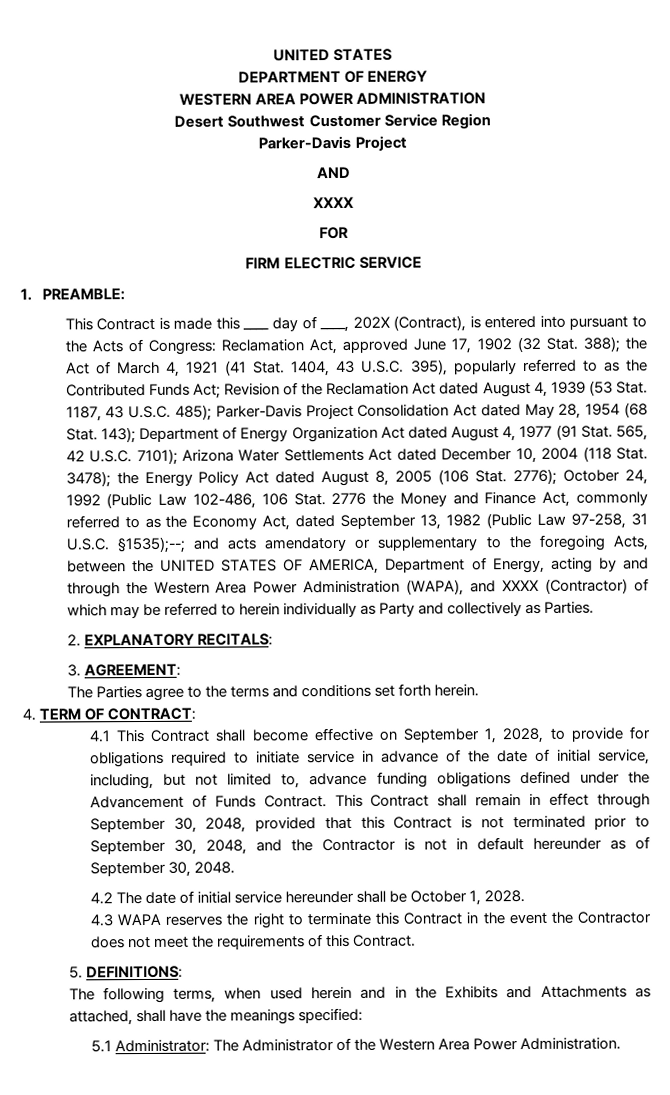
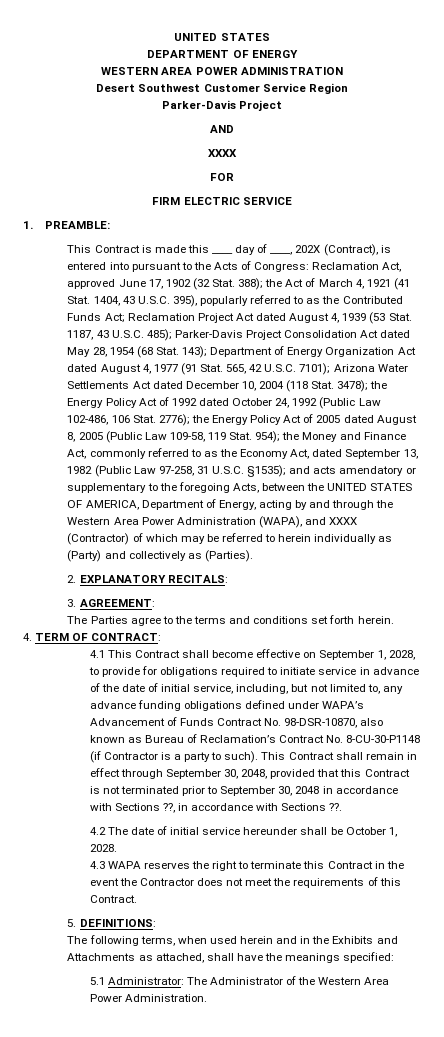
- 1404, 43 U.S.C. 395), popularly referred to as the Contributed Funds Act; Revision of the Reclamation Act dated August 4, 1939 (53 Stat.
+ 1404, 43 U.S.C. 395), popularly referred to as the Contributed Funds Act; Reclamation Project Act dated August 4, 1939 (53 Stat.
- 3478); the Energy Policy Act dated August 8, 2005 (106 Stat. 2776); October 24, 1992 (Public Law 102-486, 106 Stat.
+ 3478); the Energy Policy Act of 1992 dated October 24, 1992 (Public Law 102-486, 106 Stat.
- 2776 the Money and Finance Act, commonly referred to as the Economy Act, dated September 13, 1982 (Public Law 97-258, 31 U.S.C. §1535);--;
+ 2776); the Energy Policy Act of 2005 dated August 8, 2005 (Public Law 109-58, 119 Stat. 954); the Money and Finance Act, commonly referred to as the Economy Act, dated September 13, 1982 (Public Law 97-258, 31 U.S.C. §1535);
- and acts amendatory or supplementary to the foregoing Acts, between the UNITED STATES OF AMERICA, Department of Energy, acting by and through the Western Area Power Administration (WAPA), and XXXX (Contractor) of which may be referred to herein individually as Party and collectively as Parties.
+ and acts amendatory or supplementary to the foregoing Acts, between the UNITED STATES OF AMERICA, Department of Energy, acting by and through the Western Area Power Administration (WAPA), and XXXX (Contractor) of which may be referred to herein individually as (Party) and collectively as (Parties).
- 4.1 This Contract shall become effective on September 1, 2028, to provide for obligations required to initiate service in advance of the date of initial service, including, but not limited to, advance funding obligations defined under the Advancement of Funds Contract.
+ 4.1 This Contract shall become effective on September 1, 2028, to provide for obligations required to initiate service in advance of the date of initial service, including, but not limited to, any advance funding obligations defined under WAPA’s Advancement of Funds Contract No. 98-DSR-10870, also known as Bureau of Reclamation’s Contract No. 8-CU-30-P1148 (if Contractor is a party to such).
- This Contract shall remain in effect through September 30, 2048, provided that this Contract is not terminated prior to September 30, 2048, and the Contractor is not in default hereunder as of September 30, 2048.
+ This Contract shall remain in effect through September 30, 2048, provided that this Contract is not terminated prior to September 30, 2048 in accordance with Sections ??, in accordance with Sections ??.

